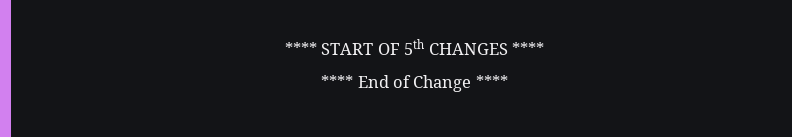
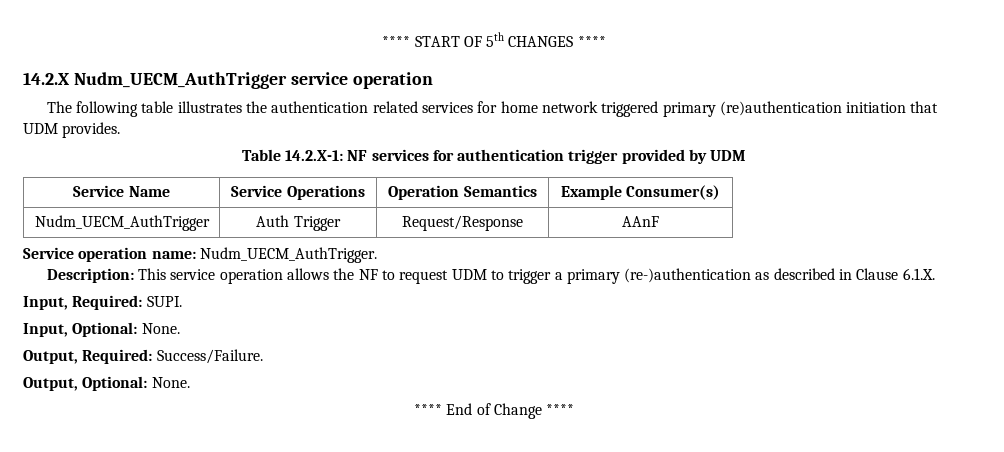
+ 14.2.X Nudm_UECM_AuthTrigger service operation
+ The following table illustrates the authentication related services for home network triggered primary (re)authentication initiation that UDM provides.
+ Table 14.2.X-1: NF services for authentication trigger provided by UDM
+ Service Name | Service Operations | Operation Semantics | Example Consumer(s)
+ Nudm_UECM_AuthTrigger | Auth Trigger | Request/Response | AAnF
+ Service operation name: Nudm_UECM_AuthTrigger.
+ Description: This service operation allows the NF to request UDM to trigger a primary (re-)authentication as described in Clause 6.1.X.
+ Input, Required: SUPI.
+ Input, Optional: None.
+ Output, Required: Success/Failure.
+ Output, Optional: None.

